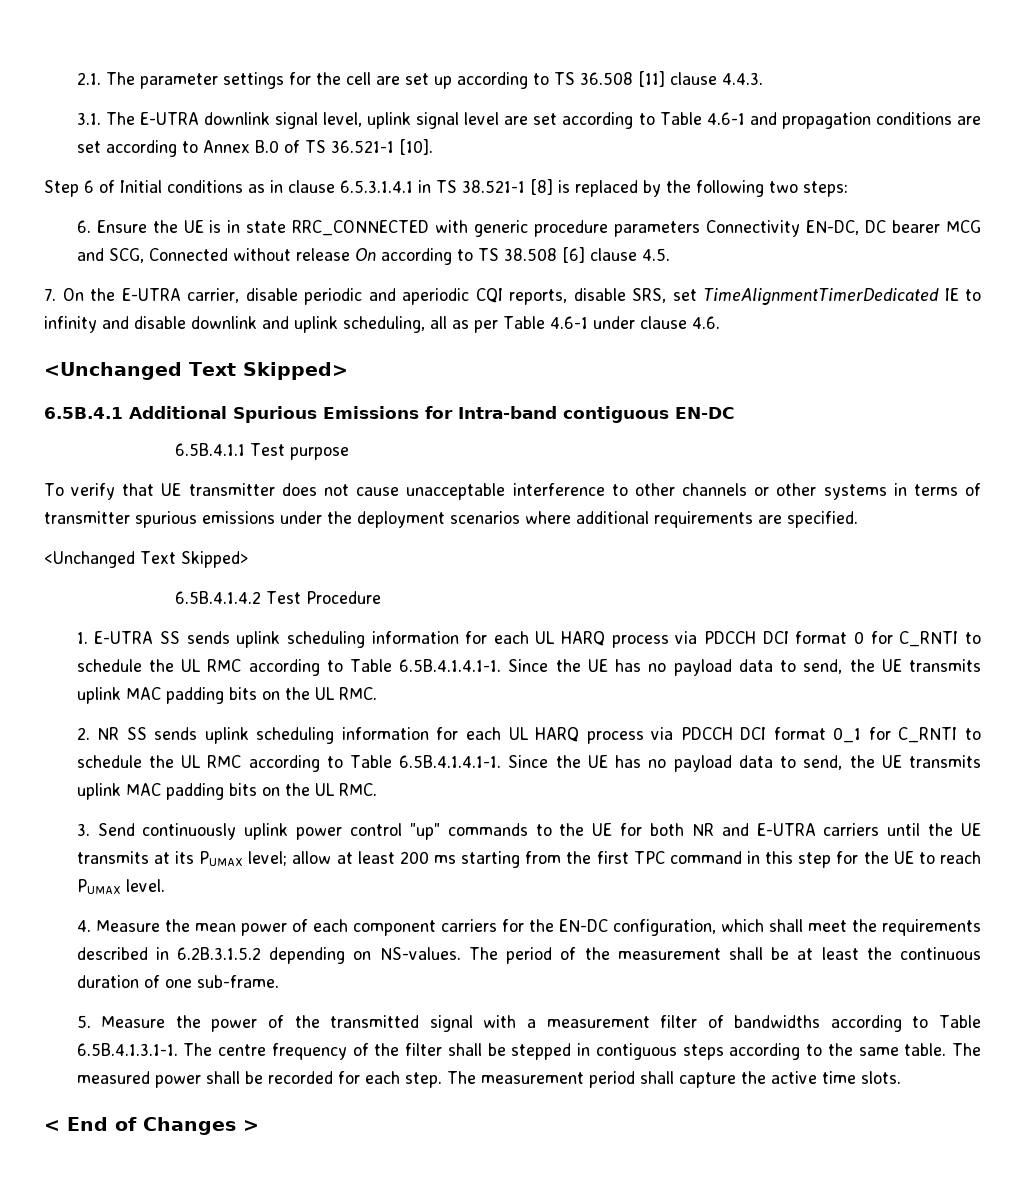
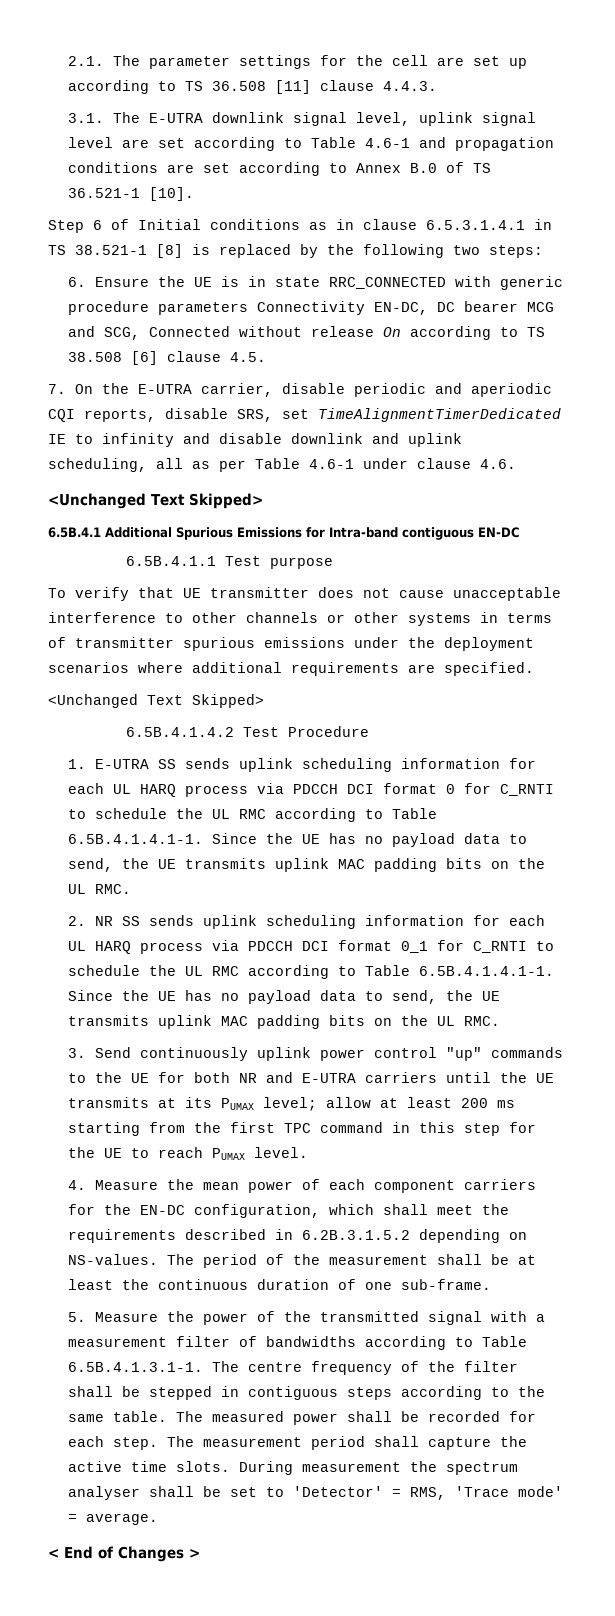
+ During measurement the spectrum analyser shall be set to 'Detector' = RMS, 'Trace mode' = average.

